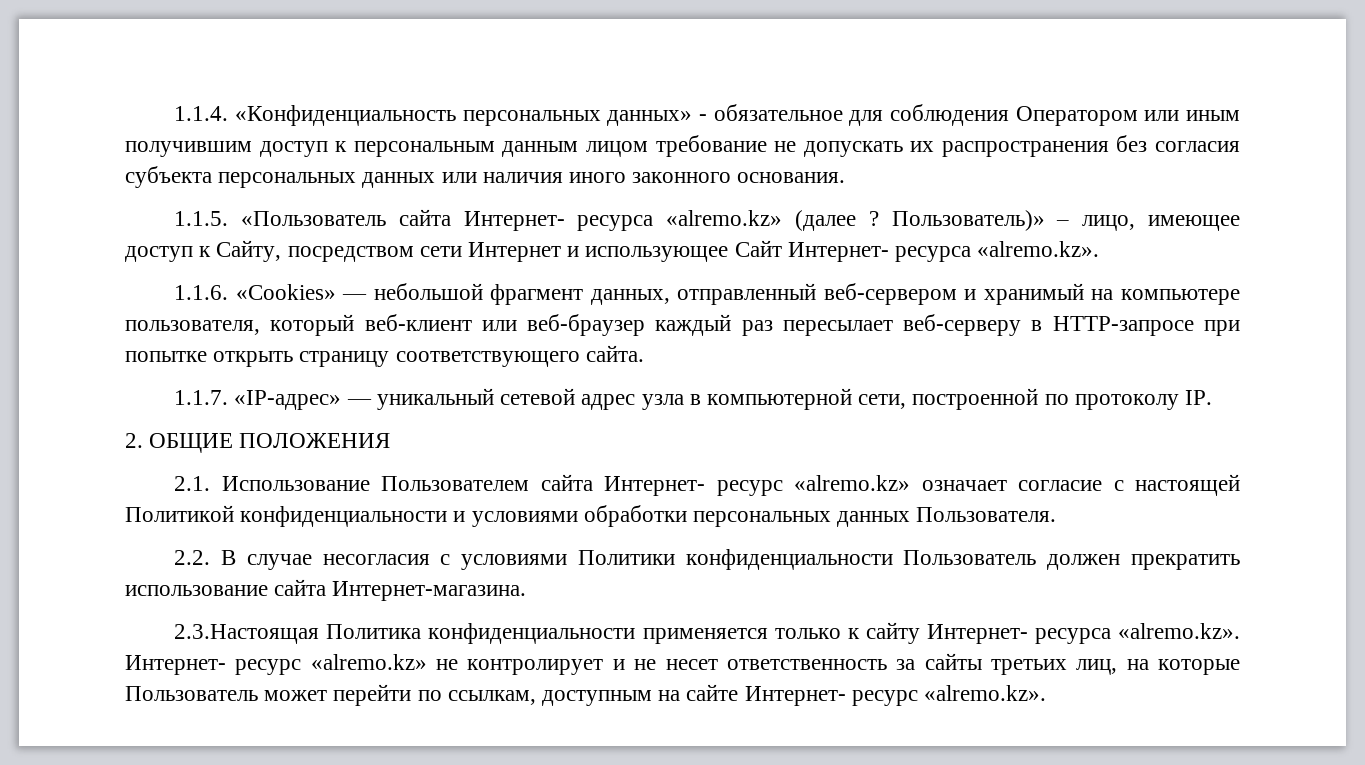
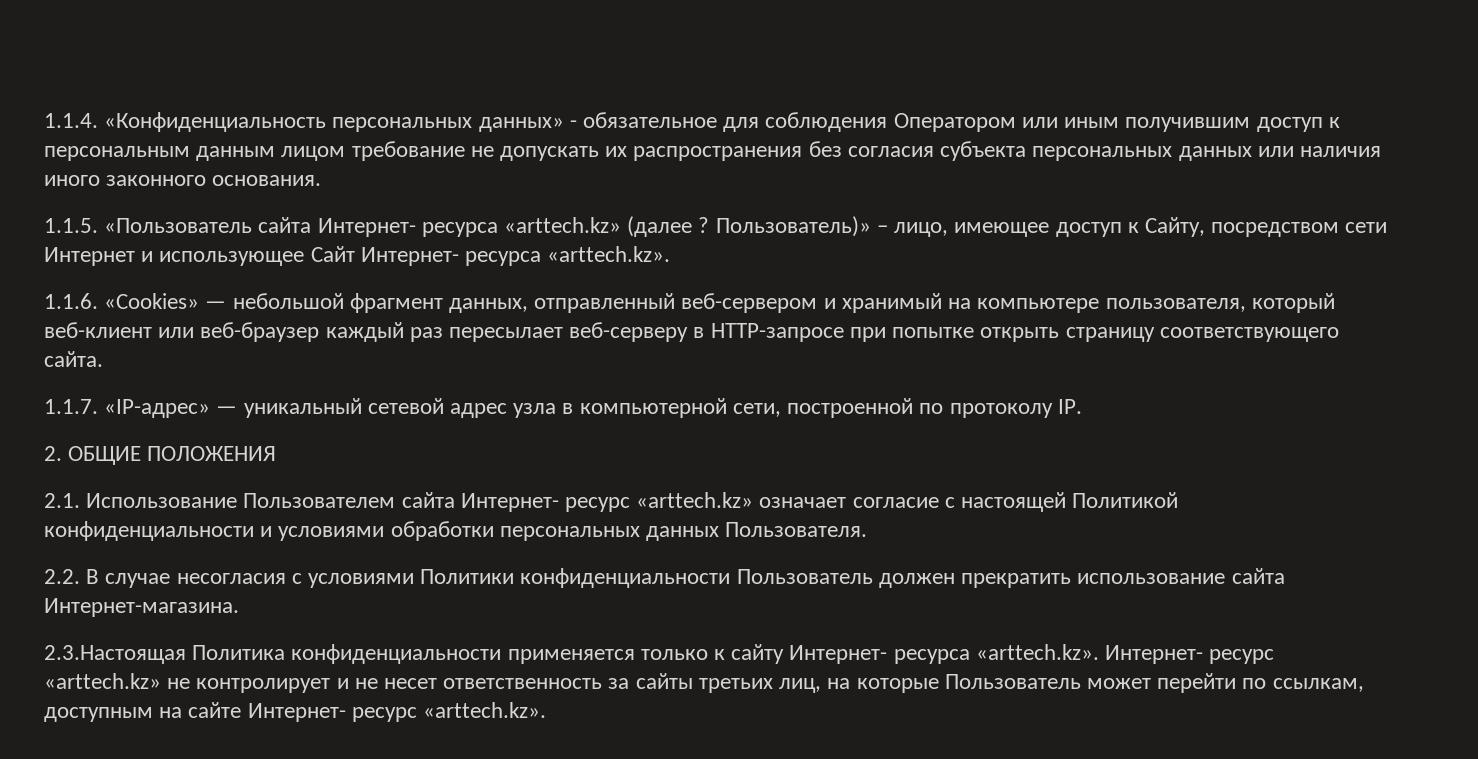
- 1.1.5. «Пользователь сайта Интернет- ресурса «alremo.kz» (далее ?
+ 1.1.5. «Пользователь сайта Интернет- ресурса «arttech.kz» (далее ?
- Пользователь)» – лицо, имеющее доступ к Сайту, посредством сети Интернет и использующее Сайт Интернет- ресурса «alremo.kz».
+ Пользователь)» – лицо, имеющее доступ к Сайту, посредством сети Интернет и использующее Сайт Интернет- ресурса «arttech.kz».
- 2.1. Использование Пользователем сайта Интернет- ресурс «alremo.kz» означает согласие с настоящей Политикой конфиденциальности и условиями обработки персональных данных Пользователя.
+ 2.1. Использование Пользователем сайта Интернет- ресурс «arttech.kz» означает согласие с настоящей Политикой конфиденциальности и условиями обработки персональных данных Пользователя.
- 2.3.Настоящая Политика конфиденциальности применяется только к сайту Интернет- ресурса «alremo.kz». Интернет- ресурс «alremo.kz» не контролирует и не несет ответственность за сайты третьих лиц, на которые Пользователь может перейти по ссылкам, доступным на сайте Интернет- ресурс «alremo.kz».
+ 2.3.Настоящая Политика конфиденциальности применяется только к сайту Интернет- ресурса «arttech.kz». Интернет- ресурс «arttech.kz» не контролирует и не несет ответственность за сайты третьих лиц, на которые Пользователь может перейти по ссылкам, доступным на сайте Интернет- ресурс «arttech.kz».

